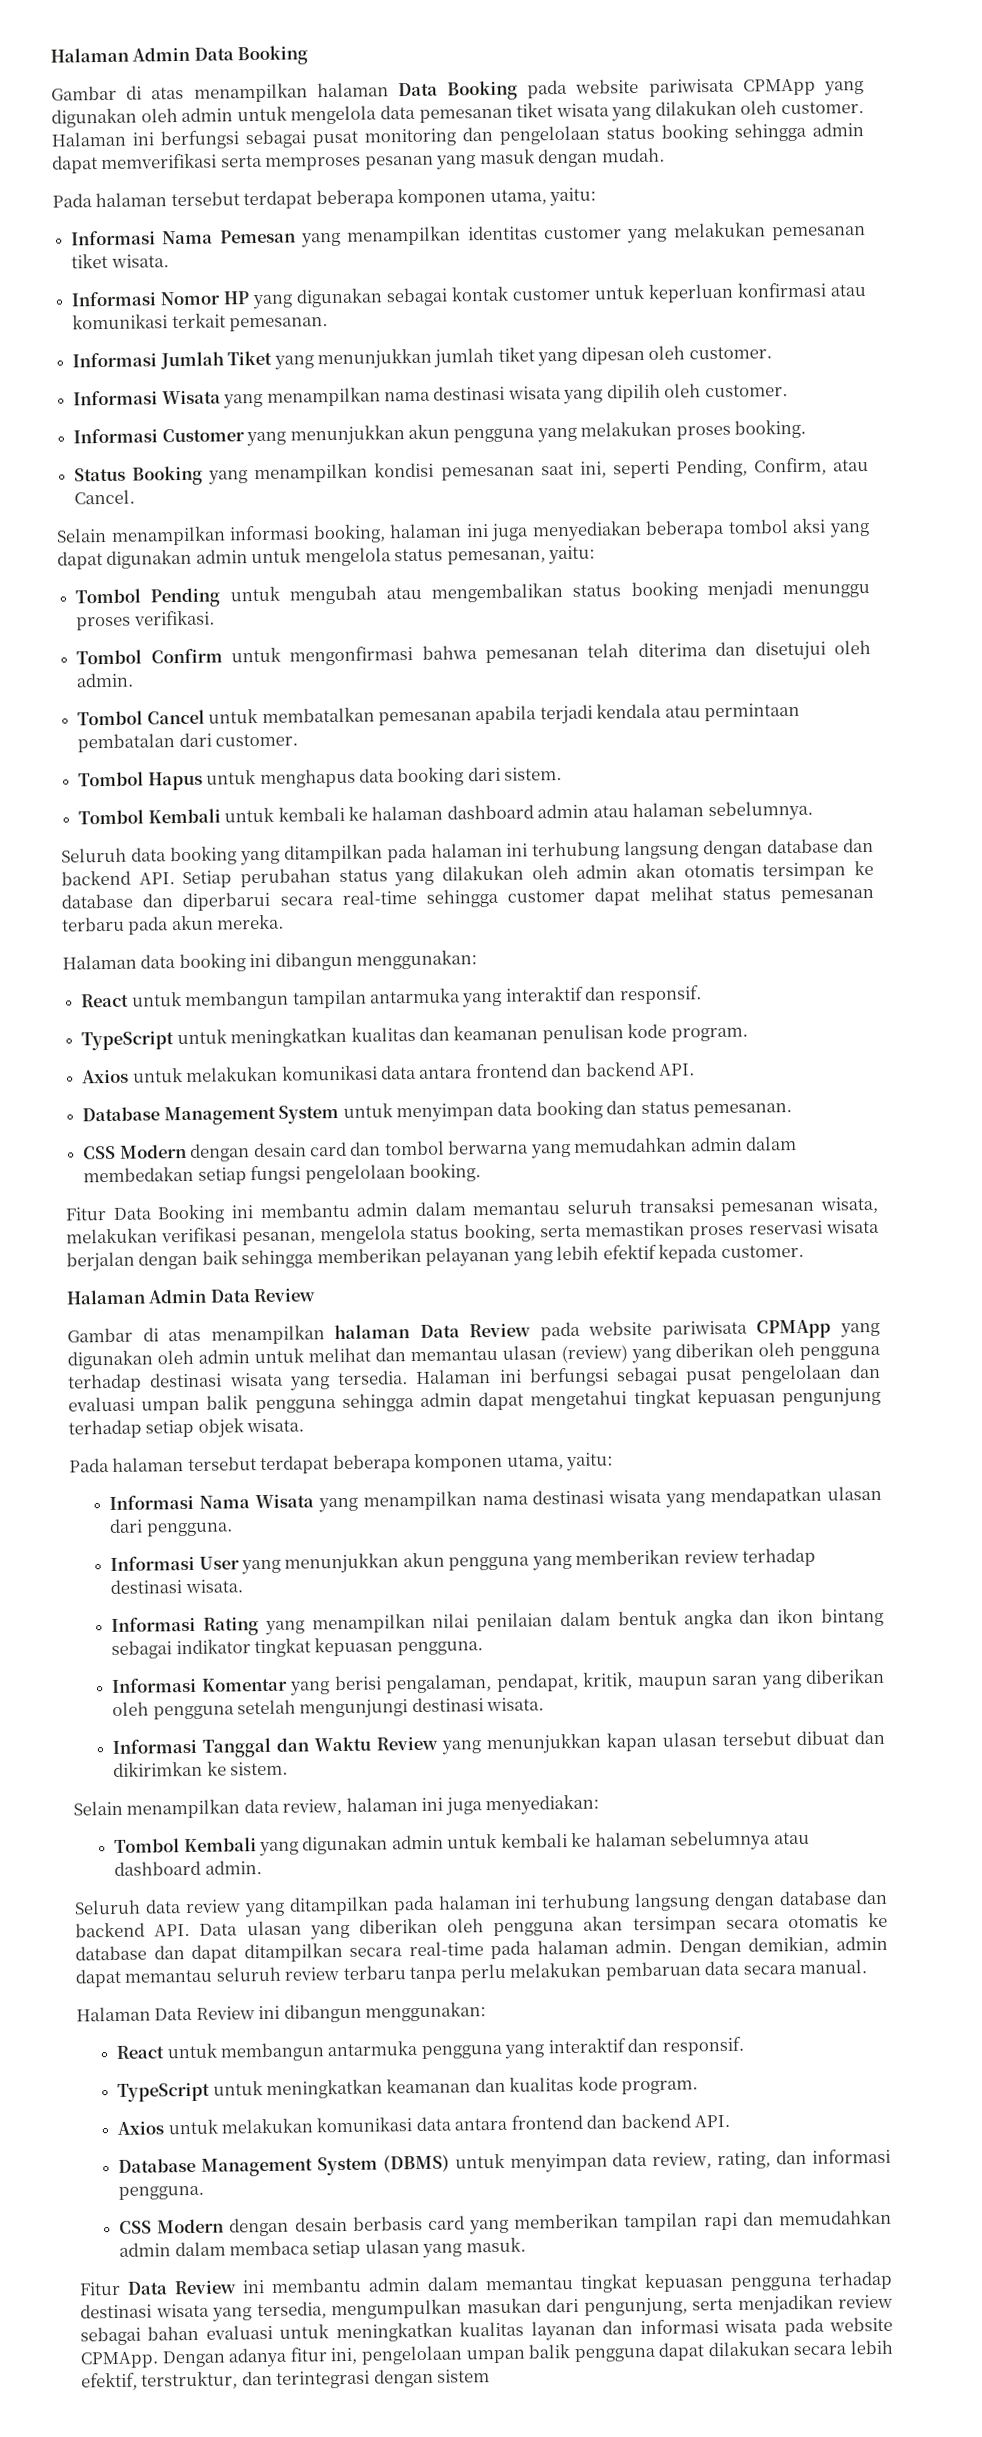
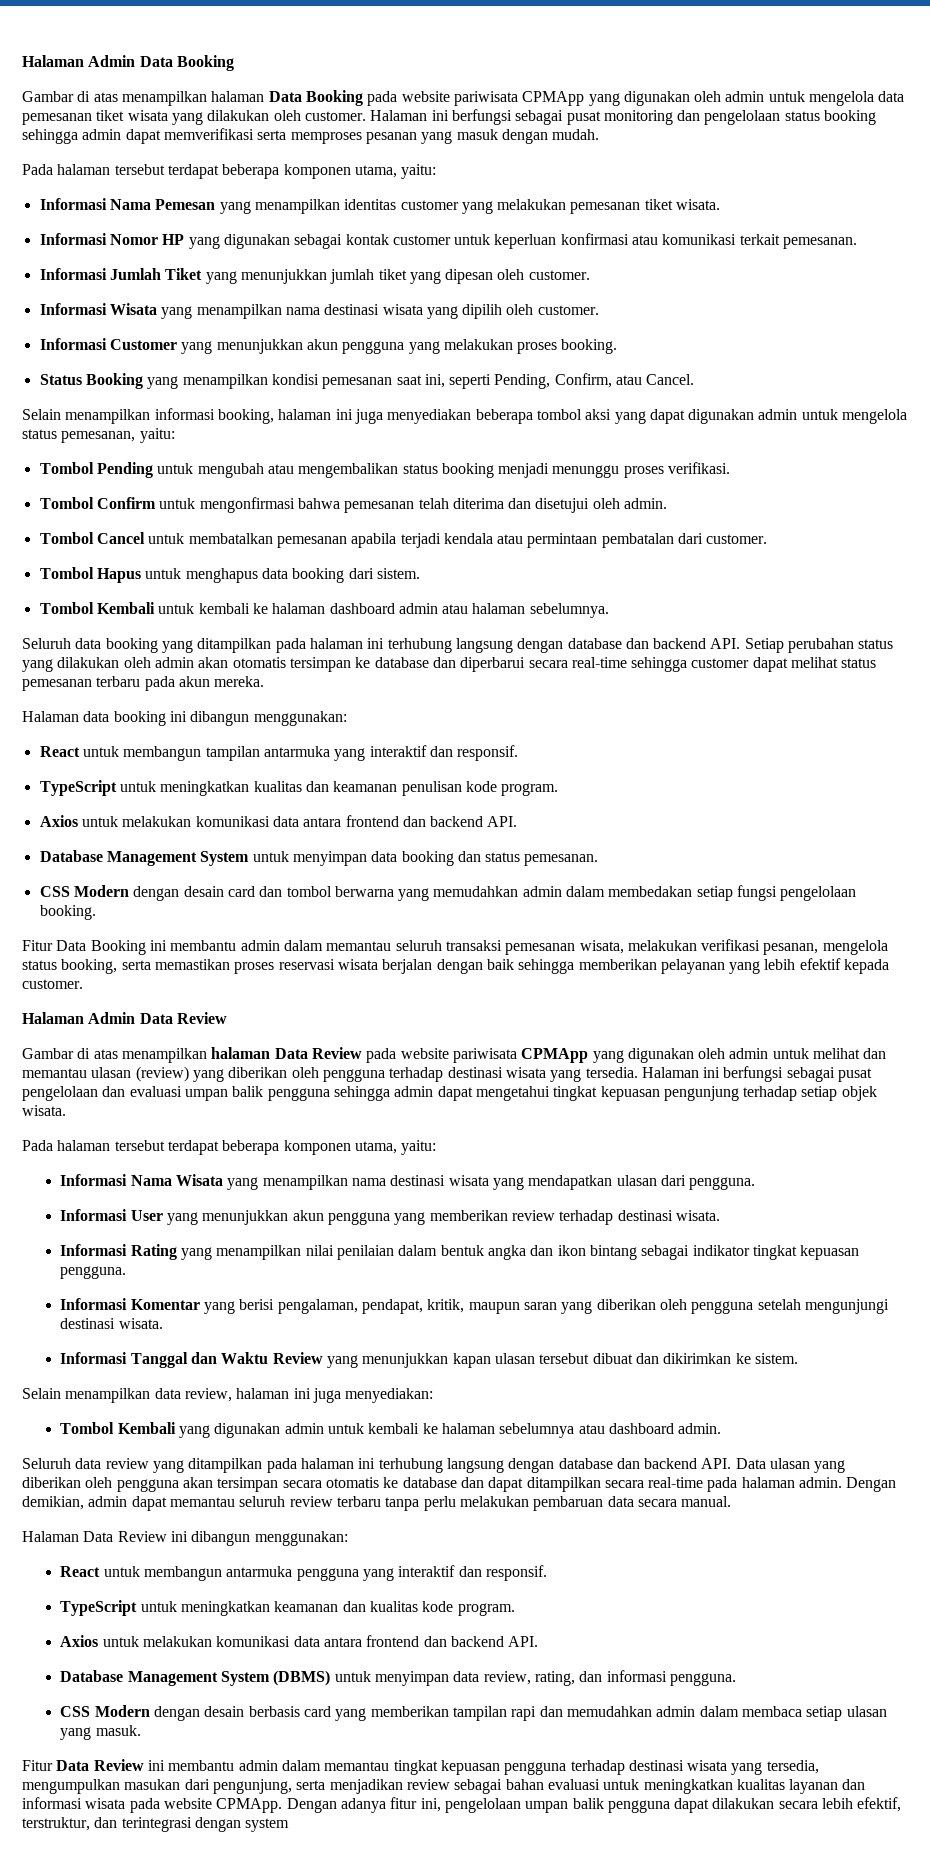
- Dengan adanya fitur ini, pengelolaan umpan balik pengguna dapat dilakukan secara lebih efektif, terstruktur, dan terintegrasi dengan sistem
+ Dengan adanya fitur ini, pengelolaan umpan balik pengguna dapat dilakukan secara lebih efektif, terstruktur, dan terintegrasi dengan system

